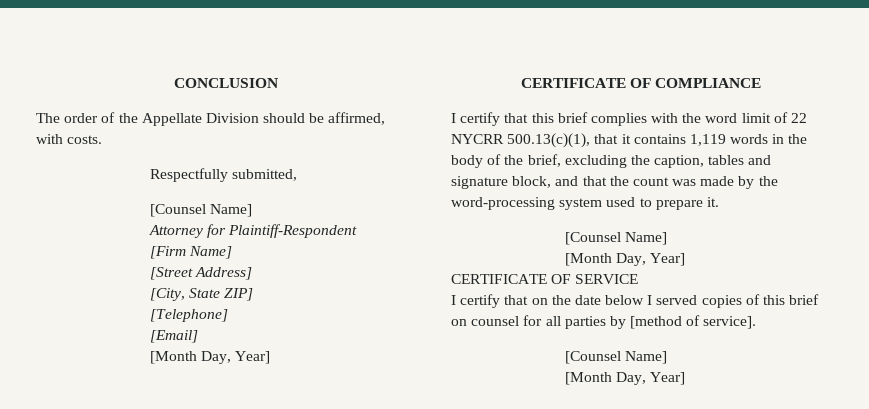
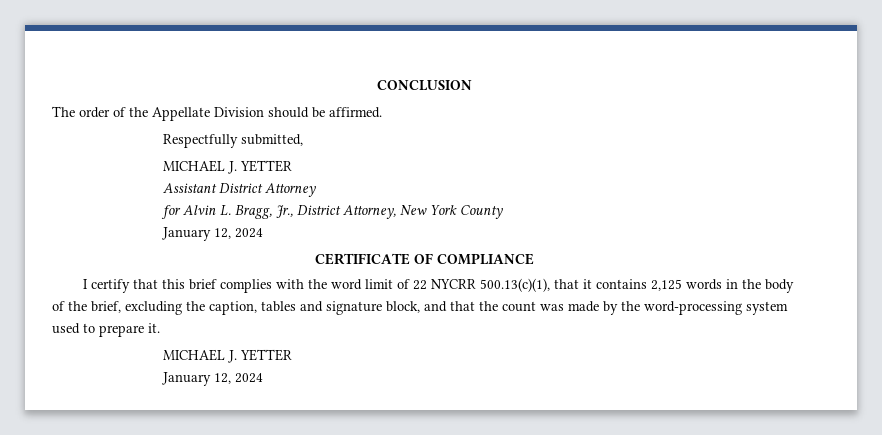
- The order of the Appellate Division should be affirmed, with costs.
+ The order of the Appellate Division should be affirmed.
  Respectfully submitted,
- [Counsel Name]
- Attorney for Plaintiff-Respondent
- [Firm Name]
- [Street Address]
- [City, State ZIP]
- [Telephone]
- [Email]
- [Month Day, Year]
+ MICHAEL J. YETTER
+ Assistant District Attorney
+ for Alvin L. Bragg, Jr., District Attorney, New York County
+ January 12, 2024
- I certify that this brief complies with the word limit of 22 NYCRR 500.13(c)(1), that it contains 1,119 words in the body of the brief, excluding the caption, tables and signature block, and that the count was made by the word-processing system used to prepare it.
- [Counsel Name]
- [Month Day, Year]
- CERTIFICATE OF SERVICE
- I certify that on the date below I served copies of this brief on counsel for all parties by [method of service].
- [Counsel Name]
- [Month Day, Year]
+ I certify that this brief complies with the word limit of 22 NYCRR 500.13(c)(1), that it contains 2,125 words in the body of the brief, excluding the caption, tables and signature block, and that the count was made by the word-processing system used to prepare it.
+ MICHAEL J. YETTER
+ January 12, 2024

